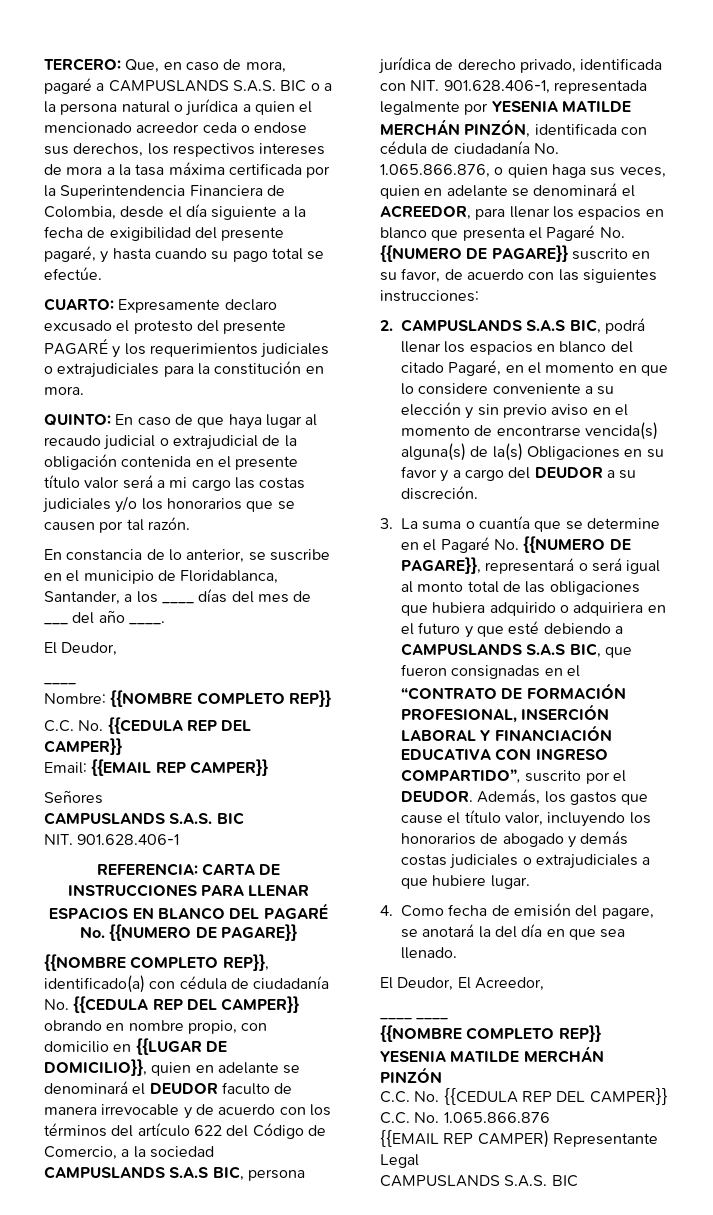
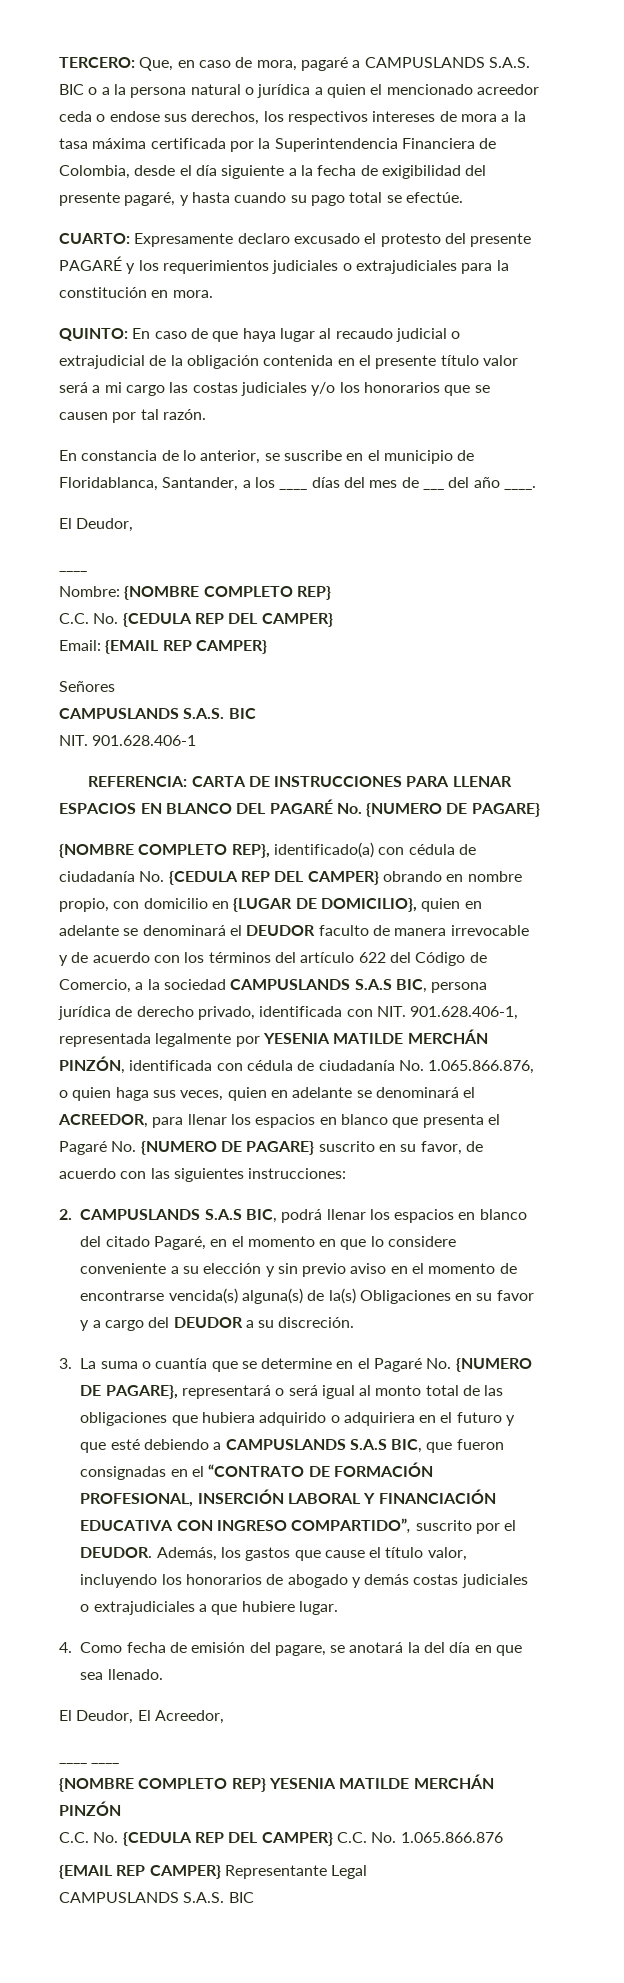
- Nombre: {{NOMBRE COMPLETO REP}}
- C.C. No. {{CEDULA REP DEL CAMPER}}
+ Nombre: {NOMBRE COMPLETO REP}
+ C.C. No. {CEDULA REP DEL CAMPER}
- Email: {{EMAIL REP CAMPER}}
+ Email: {EMAIL REP CAMPER}
- CARTA DE INSTRUCCIONES PARA LLENAR ESPACIOS EN BLANCO DEL PAGARÉ No. {{NUMERO DE PAGARE}}
- {{NOMBRE COMPLETO REP}}, identificado(a) con cédula de ciudadanía No. {{CEDULA REP DEL CAMPER}} obrando en nombre propio, con domicilio en {{LUGAR DE DOMICILIO}}, quien en adelante se denominará el DEUDOR faculto de manera irrevocable y de acuerdo con los términos del artículo 622 del Código de Comercio, a la sociedad CAMPUSLANDS S.A.S BIC, persona jurídica de derecho privado, identificada con NIT. 901.628.406-1, representada legalmente por YESENIA MATILDE MERCHÁN PINZÓN, identificada con cédula de ciudadanía No. 1.065.866.876, o quien haga sus veces, quien en adelante se denominará el ACREEDOR, para llenar los espacios en blanco que presenta el Pagaré No. {{NUMERO DE PAGARE}} suscrito en su favor, de acuerdo con las siguientes instrucciones:
+ CARTA DE INSTRUCCIONES PARA LLENAR ESPACIOS EN BLANCO DEL PAGARÉ No. {NUMERO DE PAGARE}
+ {NOMBRE COMPLETO REP}, identificado(a) con cédula de ciudadanía No. {CEDULA REP DEL CAMPER} obrando en nombre propio, con domicilio en {LUGAR DE DOMICILIO}, quien en adelante se denominará el DEUDOR faculto de manera irrevocable y de acuerdo con los términos del artículo 622 del Código de Comercio, a la sociedad CAMPUSLANDS S.A.S BIC, persona jurídica de derecho privado, identificada con NIT. 901.628.406-1, representada legalmente por YESENIA MATILDE MERCHÁN PINZÓN, identificada con cédula de ciudadanía No. 1.065.866.876, o quien haga sus veces, quien en adelante se denominará el ACREEDOR, para llenar los espacios en blanco que presenta el Pagaré No. {NUMERO DE PAGARE} suscrito en su favor, de acuerdo con las siguientes instrucciones:
- 3. La suma o cuantía que se determine en el Pagaré No. {{NUMERO DE PAGARE}}, representará o será igual al monto total de las obligaciones que hubiera adquirido o adquiriera en el futuro y que esté debiendo a CAMPUSLANDS S.A.S BIC, que fueron consignadas en el “CONTRATO DE FORMACIÓN PROFESIONAL, INSERCIÓN LABORAL Y FINANCIACIÓN EDUCATIVA CON INGRESO COMPARTIDO”, suscrito por el DEUDOR.
+ 3. La suma o cuantía que se determine en el Pagaré No. {NUMERO DE PAGARE}, representará o será igual al monto total de las obligaciones que hubiera adquirido o adquiriera en el futuro y que esté debiendo a CAMPUSLANDS S.A.S BIC, que fueron consignadas en el “CONTRATO DE FORMACIÓN PROFESIONAL, INSERCIÓN LABORAL Y FINANCIACIÓN EDUCATIVA CON INGRESO COMPARTIDO”, suscrito por el DEUDOR.
- {{NOMBRE COMPLETO REP}} YESENIA MATILDE MERCHÁN PINZÓN
+ {NOMBRE COMPLETO REP} YESENIA MATILDE MERCHÁN PINZÓN
- C.C. No. {{CEDULA REP DEL CAMPER}} C.C. No. 1.065.866.876
+ C.C. No. {CEDULA REP DEL CAMPER} C.C. No. 1.065.866.876
- {{EMAIL REP CAMPER) Representante Legal
+ {EMAIL REP CAMPER} Representante Legal

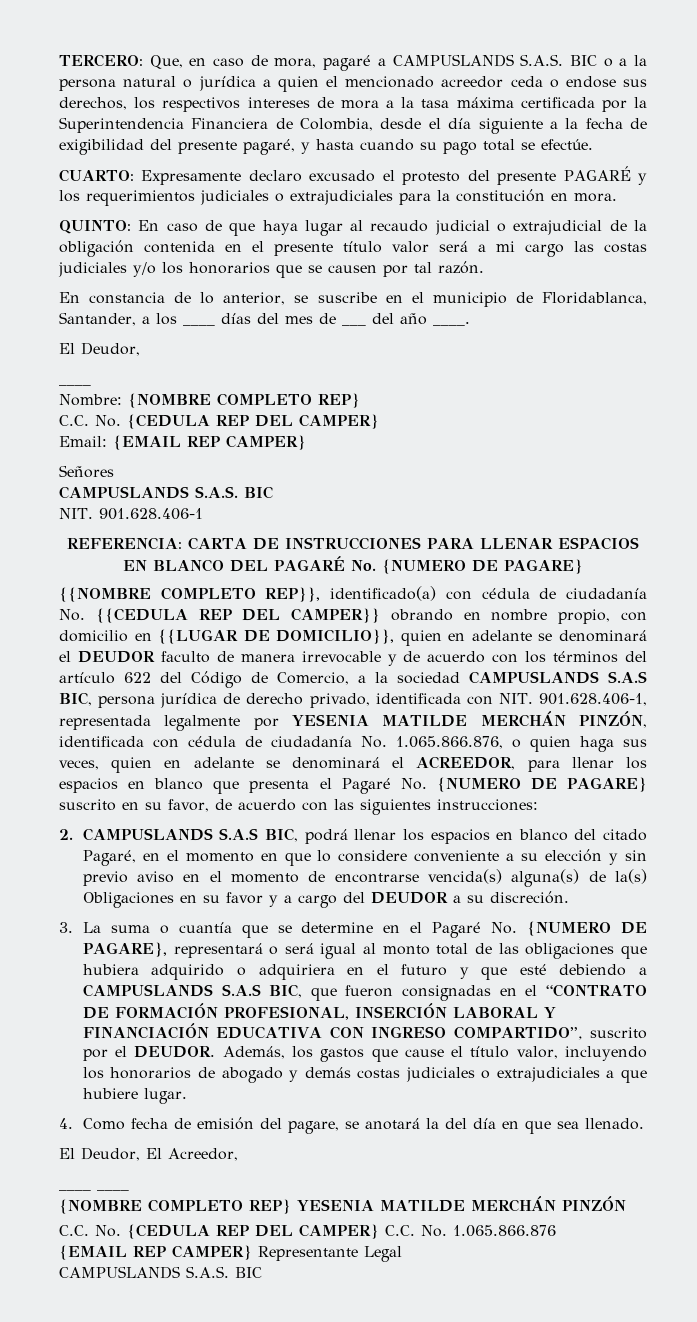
- {NOMBRE COMPLETO REP}, identificado(a) con cédula de ciudadanía No. {CEDULA REP DEL CAMPER} obrando en nombre propio, con domicilio en {LUGAR DE DOMICILIO}, quien en adelante se denominará el DEUDOR faculto de manera irrevocable y de acuerdo con los términos del artículo 622 del Código de Comercio, a la sociedad CAMPUSLANDS S.A.S BIC, persona jurídica de derecho privado, identificada con NIT. 901.628.406-1, representada legalmente por YESENIA MATILDE MERCHÁN PINZÓN, identificada con cédula de ciudadanía No. 1.065.866.876, o quien haga sus veces, quien en adelante se denominará el ACREEDOR, para llenar los espacios en blanco que presenta el Pagaré No. {NUMERO DE PAGARE} suscrito en su favor, de acuerdo con las siguientes instrucciones:
+ {{NOMBRE COMPLETO REP}}, identificado(a) con cédula de ciudadanía No. {{CEDULA REP DEL CAMPER}} obrando en nombre propio, con domicilio en {{LUGAR DE DOMICILIO}}, quien en adelante se denominará el DEUDOR faculto de manera irrevocable y de acuerdo con los términos del artículo 622 del Código de Comercio, a la sociedad CAMPUSLANDS S.A.S BIC, persona jurídica de derecho privado, identificada con NIT. 901.628.406-1, representada legalmente por YESENIA MATILDE MERCHÁN PINZÓN, identificada con cédula de ciudadanía No. 1.065.866.876, o quien haga sus veces, quien en adelante se denominará el ACREEDOR, para llenar los espacios en blanco que presenta el Pagaré No. {NUMERO DE PAGARE} suscrito en su favor, de acuerdo con las siguientes instrucciones:

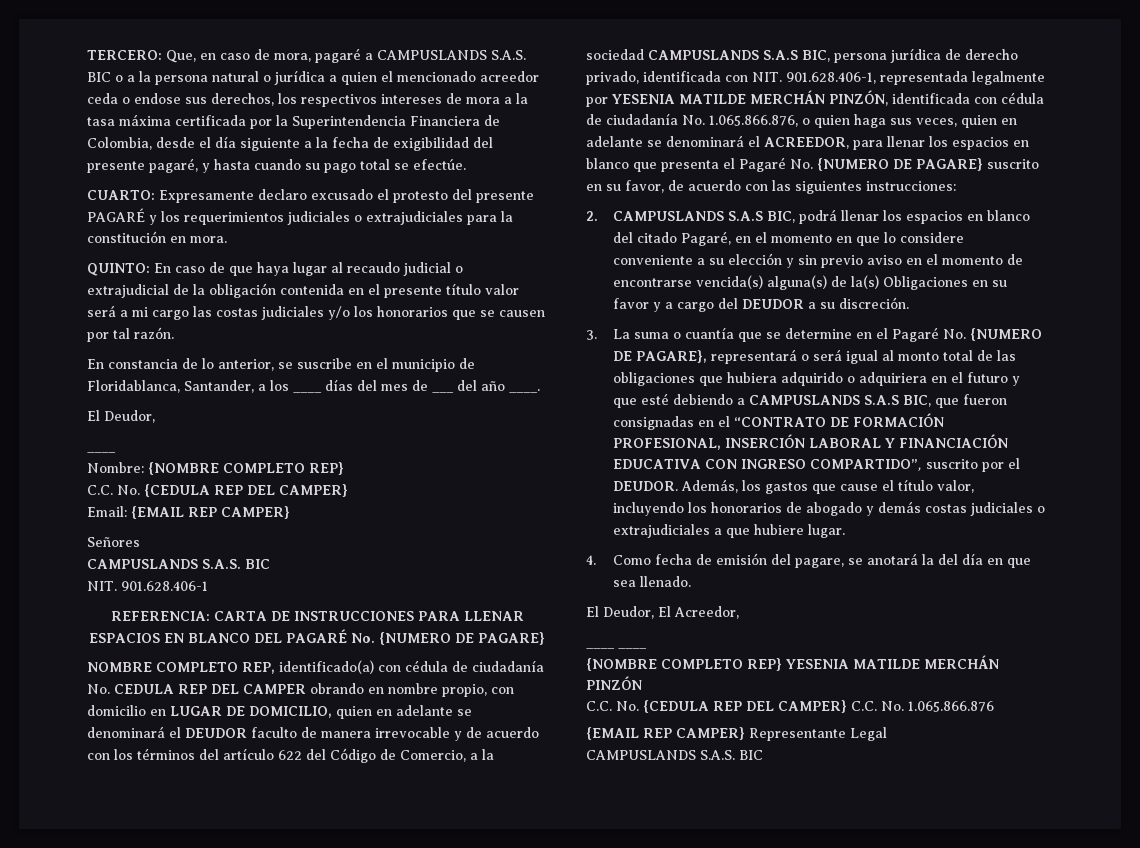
- {{NOMBRE COMPLETO REP}}, identificado(a) con cédula de ciudadanía No. {{CEDULA REP DEL CAMPER}} obrando en nombre propio, con domicilio en {{LUGAR DE DOMICILIO}}, quien en adelante se denominará el DEUDOR faculto de manera irrevocable y de acuerdo con los términos del artículo 622 del Código de Comercio, a la sociedad CAMPUSLANDS S.A.S BIC, persona jurídica de derecho privado, identificada con NIT. 901.628.406-1, representada legalmente por YESENIA MATILDE MERCHÁN PINZÓN, identificada con cédula de ciudadanía No. 1.065.866.876, o quien haga sus veces, quien en adelante se denominará el ACREEDOR, para llenar los espacios en blanco que presenta el Pagaré No. {NUMERO DE PAGARE} suscrito en su favor, de acuerdo con las siguientes instrucciones:
+ NOMBRE COMPLETO REP, identificado(a) con cédula de ciudadanía No. CEDULA REP DEL CAMPER obrando en nombre propio, con domicilio en LUGAR DE DOMICILIO, quien en adelante se denominará el DEUDOR faculto de manera irrevocable y de acuerdo con los términos del artículo 622 del Código de Comercio, a la sociedad CAMPUSLANDS S.A.S BIC, persona jurídica de derecho privado, identificada con NIT. 901.628.406-1, representada legalmente por YESENIA MATILDE MERCHÁN PINZÓN, identificada con cédula de ciudadanía No. 1.065.866.876, o quien haga sus veces, quien en adelante se denominará el ACREEDOR, para llenar los espacios en blanco que presenta el Pagaré No. {NUMERO DE PAGARE} suscrito en su favor, de acuerdo con las siguientes instrucciones:

